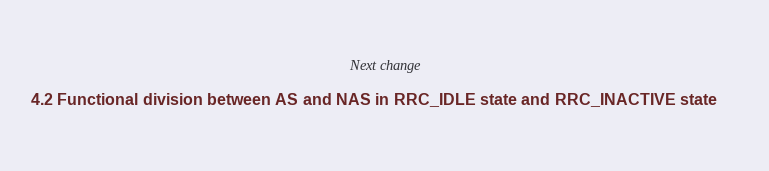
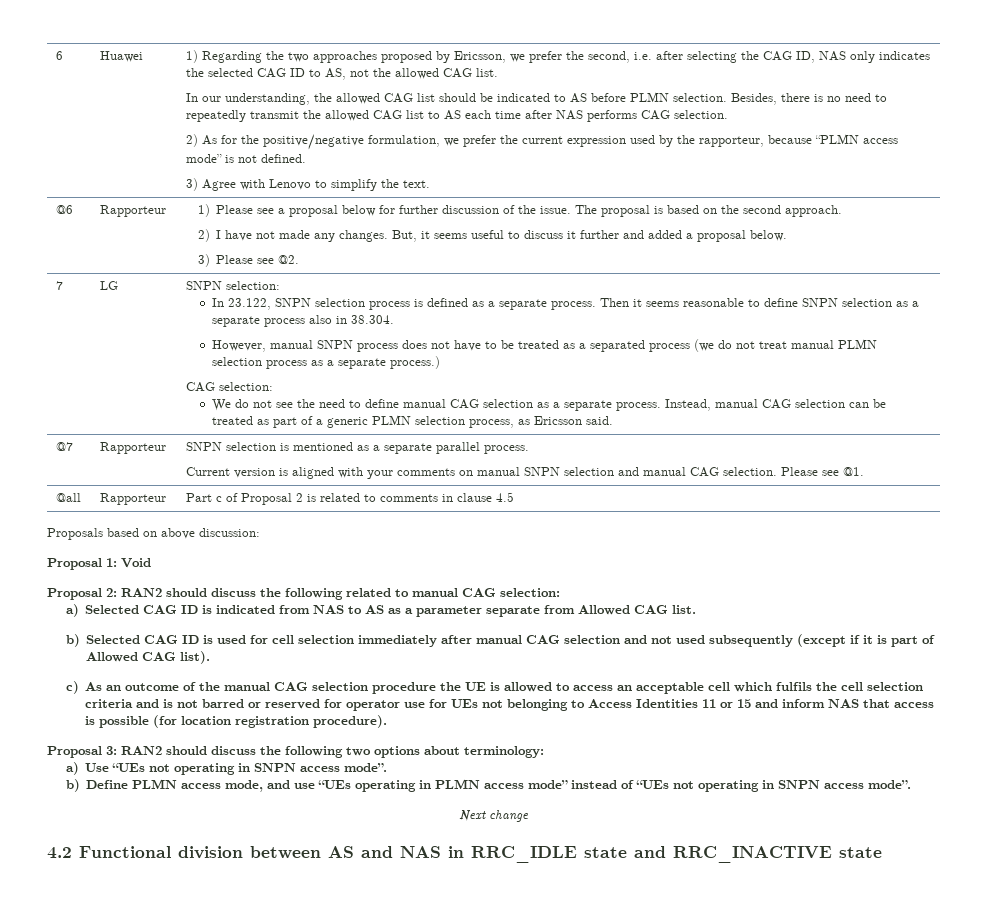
+ 6 | Huawei | 1) Regarding the two approaches proposed by Ericsson, we prefer the second, i.e. after selecting the CAG ID, NAS only indicates the selected CAG ID to AS, not the allowed CAG list.
+ In our understanding, the allowed CAG list should be indicated to AS before PLMN selection. Besides, there is no need to repeatedly transmit the allowed CAG list to AS each time after NAS performs CAG selection.
+ 2) As for the positive/negative formulation, we prefer the current expression used by the rapporteur, because “PLMN access mode” is not defined.
+ 3) Agree with Lenovo to simplify the text.
+ @6 | Rapporteur | 1) Please see a proposal below for further discussion of the issue. The proposal is based on the second approach.
+ 2) I have not made any changes. But, it seems useful to discuss it further and added a proposal below.
+ 3) Please see @2.
+ 7 | LG | SNPN selection:
+ In 23.122, SNPN selection process is defined as a separate process. Then it seems reasonable to define SNPN selection as a separate process also in 38.304.
+ However, manual SNPN process does not have to be treated as a separated process (we do not treat manual PLMN selection process as a separate process.)
+ CAG selection:
+ We do not see the need to define manual CAG selection as a separate process. Instead, manual CAG selection can be treated as part of a generic PLMN selection process, as Ericsson said.
+ @7 | Rapporteur | SNPN selection is mentioned as a separate parallel process.
+ Current version is aligned with your comments on manual SNPN selection and manual CAG selection. Please see @1.
+ @all | Rapporteur | Part c of Proposal 2 is related to comments in clause 4.5
+ Proposals based on above discussion:
+ Proposal 1: Void
+ Proposal 2: RAN2 should discuss the following related to manual CAG selection:
+ a) Selected CAG ID is indicated from NAS to AS as a parameter separate from Allowed CAG list.
+ b) Selected CAG ID is used for cell selection immediately after manual CAG selection and not used subsequently (except if it is part of Allowed CAG list).
+ c) As an outcome of the manual CAG selection procedure the UE is allowed to access an acceptable cell which fulfils the cell selection criteria and is not barred or reserved for operator use for UEs not belonging to Access Identities 11 or 15 and inform NAS that access is possible (for location registration procedure).
+ Proposal 3: RAN2 should discuss the following two options about terminology:
+ a) Use “UEs not operating in SNPN access mode”.
+ b) Define PLMN access mode, and use “UEs operating in PLMN access mode” instead of “UEs not operating in SNPN access mode”.

